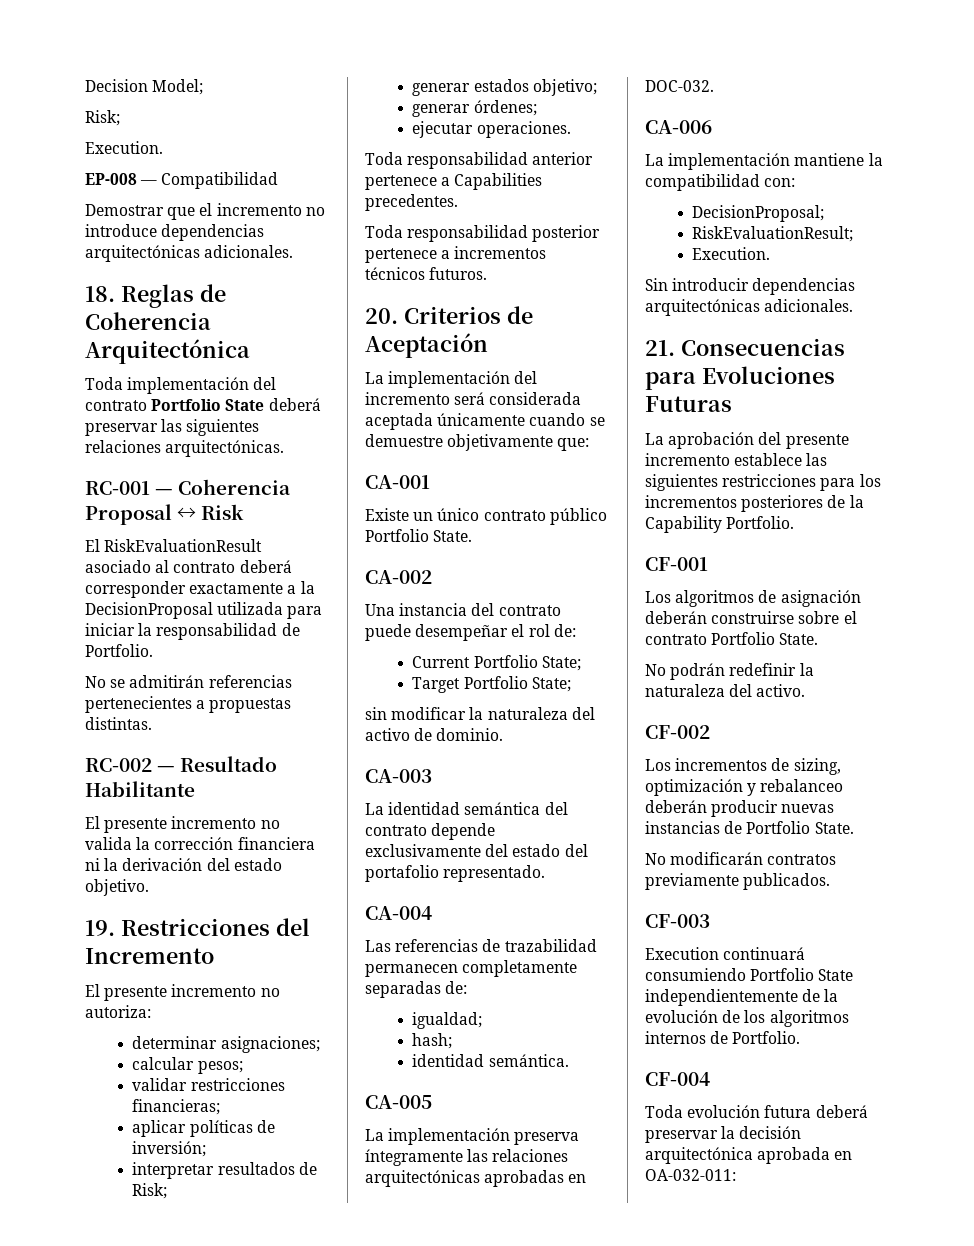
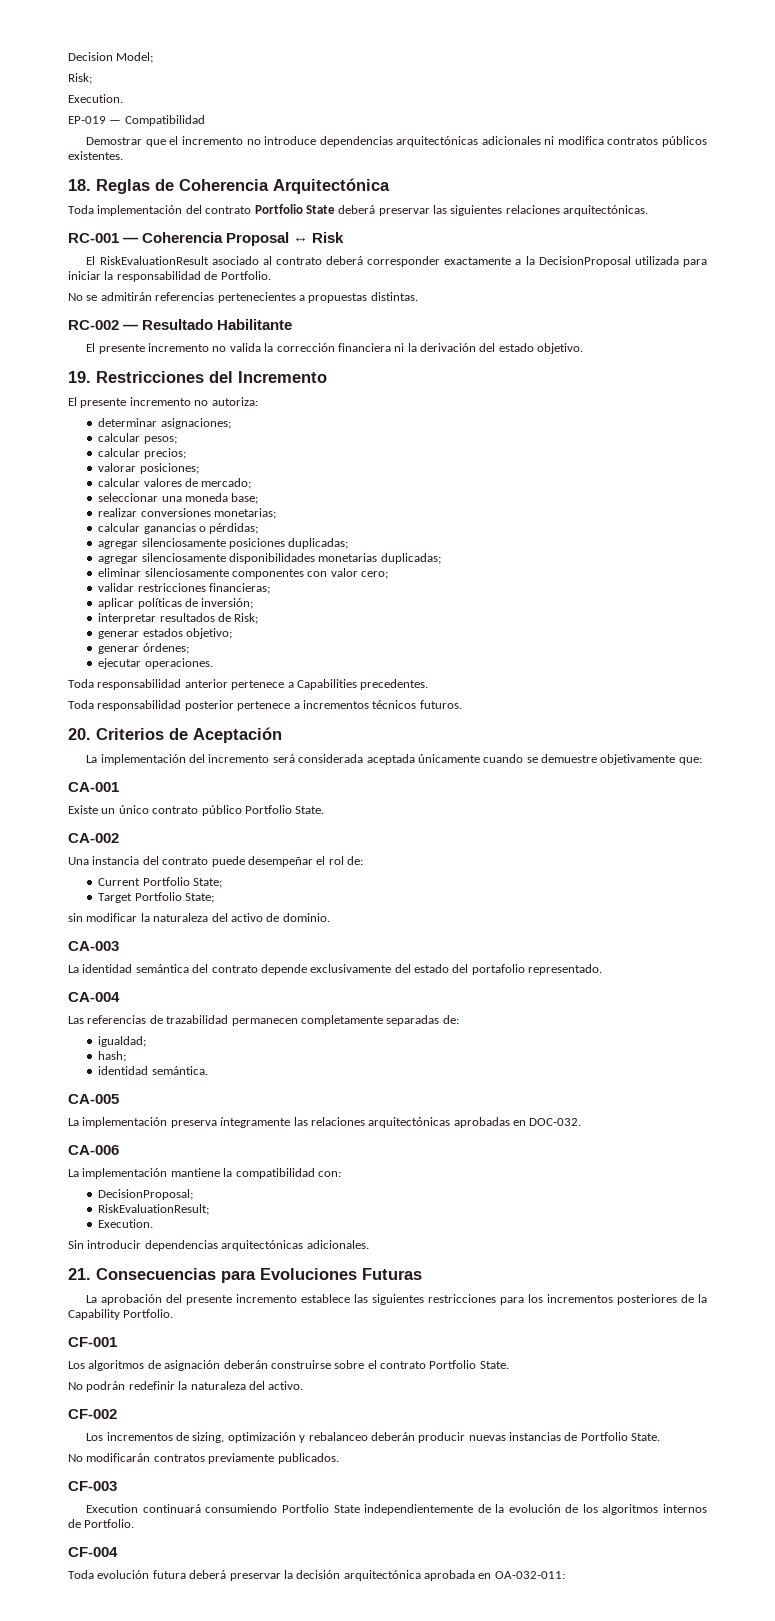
- EP-008 — Compatibilidad
+ EP-019 — Compatibilidad
- Demostrar que el incremento no introduce dependencias arquitectónicas adicionales.
+ Demostrar que el incremento no introduce dependencias arquitectónicas adicionales ni modifica contratos públicos existentes.
+ calcular precios;
+ valorar posiciones;
+ calcular valores de mercado;
+ seleccionar una moneda base;
+ realizar conversiones monetarias;
+ calcular ganancias o pérdidas;
+ agregar silenciosamente posiciones duplicadas;
+ agregar silenciosamente disponibilidades monetarias duplicadas;
+ eliminar silenciosamente componentes con valor cero;

